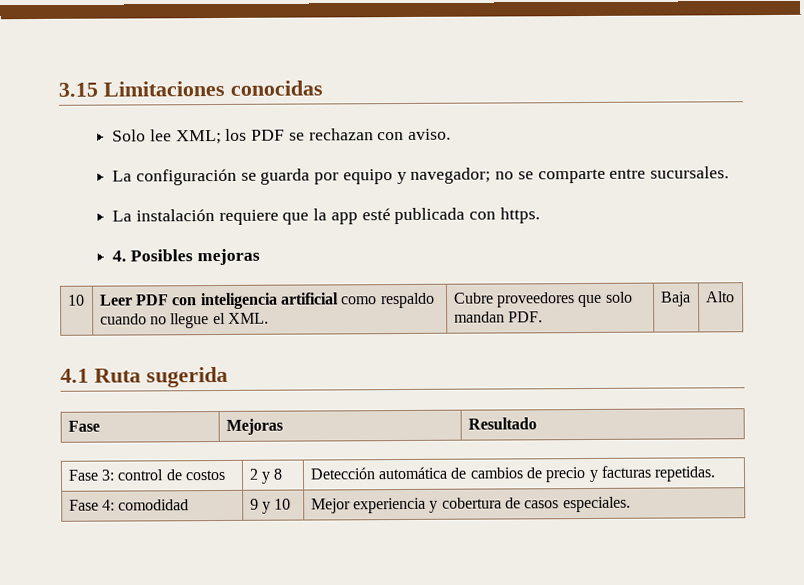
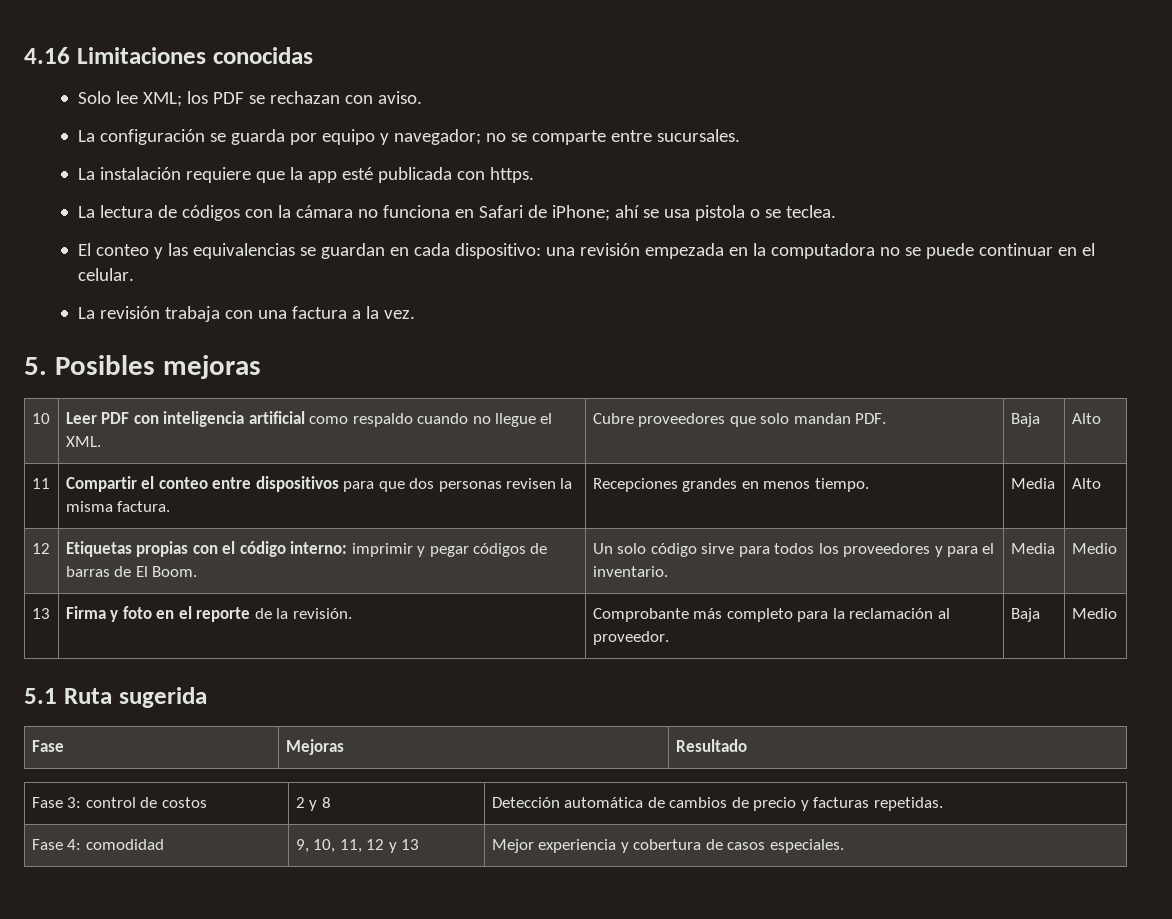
- 3.15 Limitaciones conocidas
+ 4.16 Limitaciones conocidas
- 4. Posibles mejoras
+ La lectura de códigos con la cámara no funciona en Safari de iPhone; ahí se usa pistola o se teclea.
+ El conteo y las equivalencias se guardan en cada dispositivo: una revisión empezada en la computadora no se puede continuar en el celular.
+ La revisión trabaja con una factura a la vez.
+ 5. Posibles mejoras
- 4.1 Ruta sugerida
+ 11 | Compartir el conteo entre dispositivos para que dos personas revisen la misma factura. | Recepciones grandes en menos tiempo. | Media | Alto
+ 12 | Etiquetas propias con el código interno: imprimir y pegar códigos de barras de El Boom. | Un solo código sirve para todos los proveedores y para el inventario. | Media | Medio
+ 13 | Firma y foto en el reporte de la revisión. | Comprobante más completo para la reclamación al proveedor. | Baja | Medio
+ 5.1 Ruta sugerida
- Fase 4: comodidad | 9 y 10 | Mejor experiencia y cobertura de casos especiales.
+ Fase 4: comodidad | 9, 10, 11, 12 y 13 | Mejor experiencia y cobertura de casos especiales.

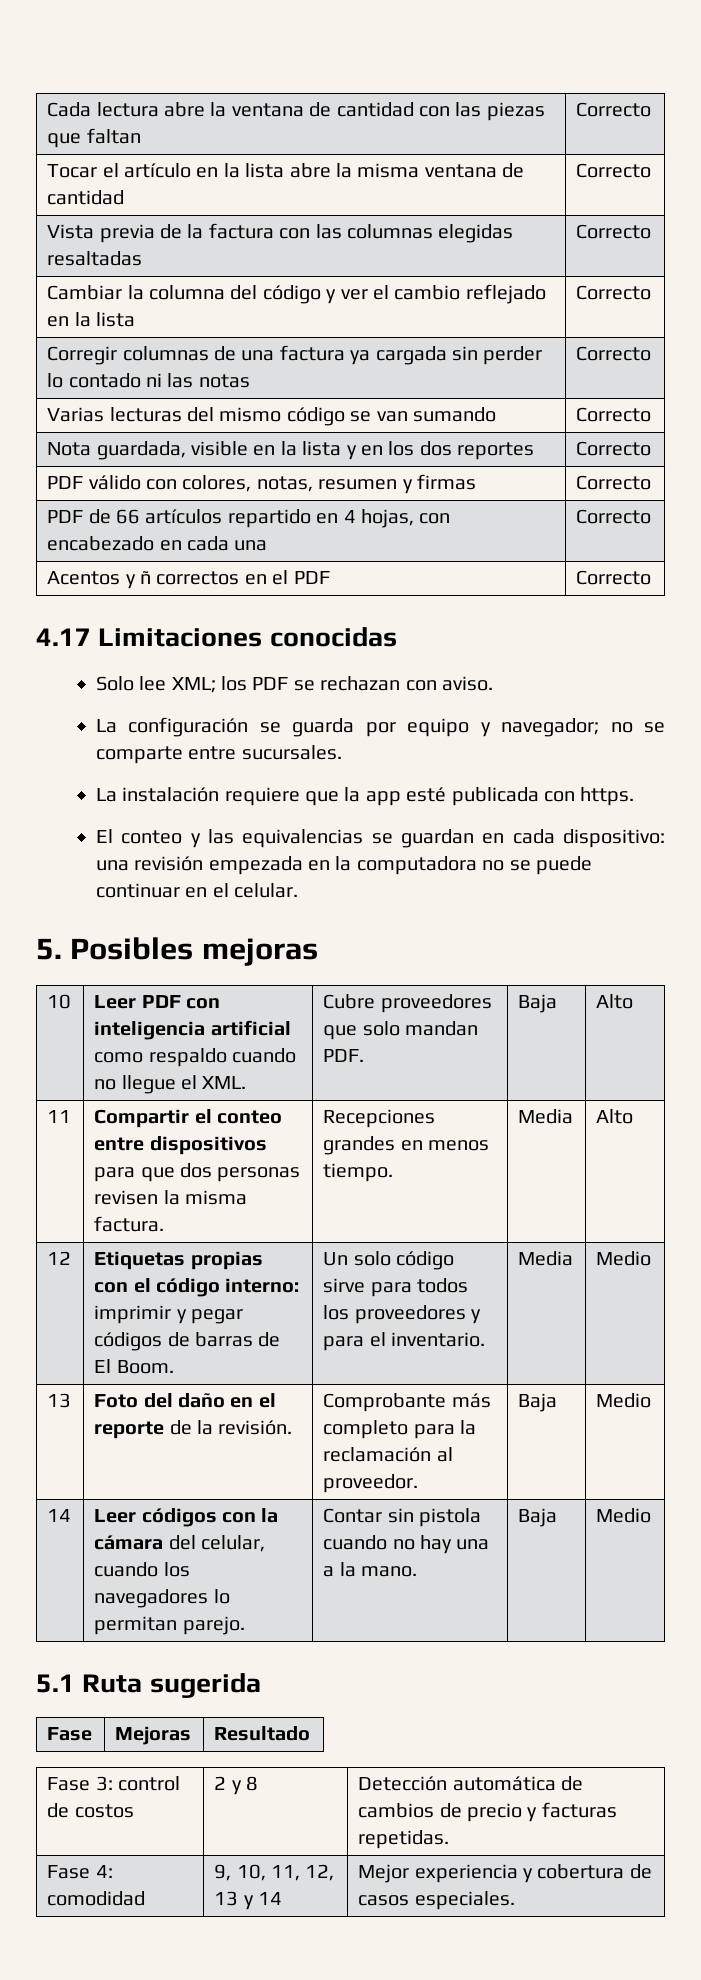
- 4.16 Limitaciones conocidas
+ Cada lectura abre la ventana de cantidad con las piezas que faltan | Correcto
+ Tocar el artículo en la lista abre la misma ventana de cantidad | Correcto
+ Vista previa de la factura con las columnas elegidas resaltadas | Correcto
+ Cambiar la columna del código y ver el cambio reflejado en la lista | Correcto
+ Corregir columnas de una factura ya cargada sin perder lo contado ni las notas | Correcto
+ Varias lecturas del mismo código se van sumando | Correcto
+ Nota guardada, visible en la lista y en los dos reportes | Correcto
+ PDF válido con colores, notas, resumen y firmas | Correcto
+ PDF de 66 artículos repartido en 4 hojas, con encabezado en cada una | Correcto
+ Acentos y ñ correctos en el PDF | Correcto
+ 4.17 Limitaciones conocidas
- La lectura de códigos con la cámara no funciona en Safari de iPhone; ahí se usa pistola o se teclea.
- La revisión trabaja con una factura a la vez.
- 13 | Firma y foto en el reporte de la revisión. | Comprobante más completo para la reclamación al proveedor. | Baja | Medio
+ 13 | Foto del daño en el reporte de la revisión. | Comprobante más completo para la reclamación al proveedor. | Baja | Medio
+ 14 | Leer códigos con la cámara del celular, cuando los navegadores lo permitan parejo. | Contar sin pistola cuando no hay una a la mano. | Baja | Medio
- Fase 4: comodidad | 9, 10, 11, 12 y 13 | Mejor experiencia y cobertura de casos especiales.
+ Fase 4: comodidad | 9, 10, 11, 12, 13 y 14 | Mejor experiencia y cobertura de casos especiales.

